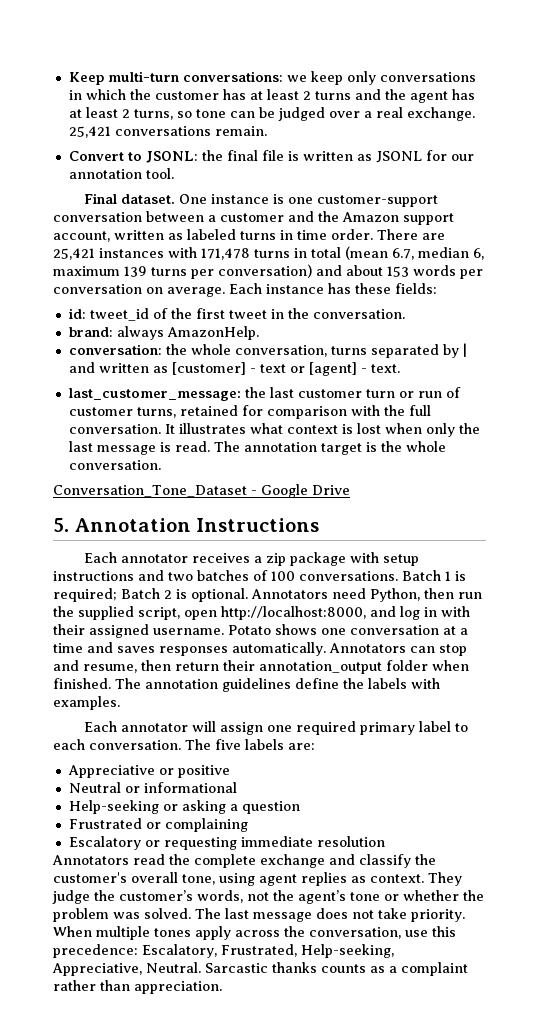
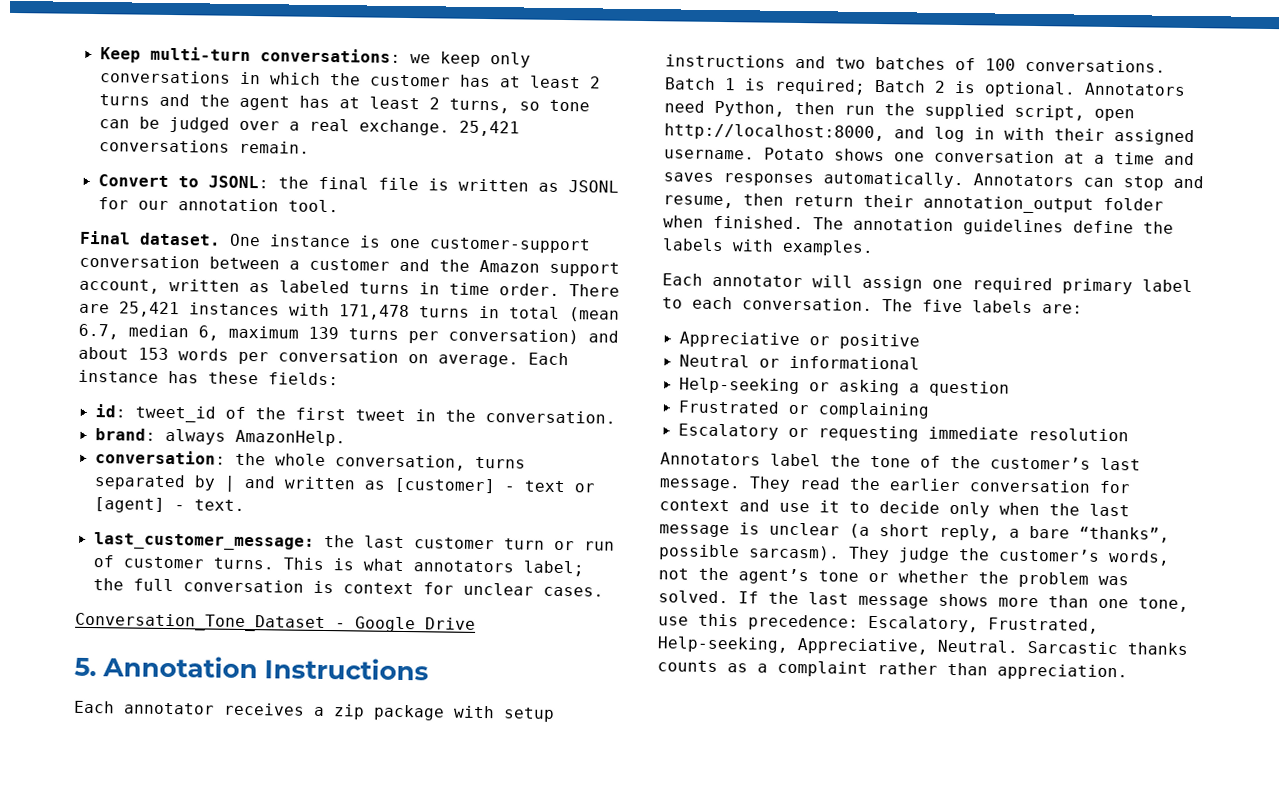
- last_customer_message: the last customer turn or run of customer turns, retained for comparison with the full conversation. It illustrates what context is lost when only the last message is read. The annotation target is the whole conversation.
+ last_customer_message: the last customer turn or run of customer turns. This is what annotators label; the full conversation is context for unclear cases.
- Annotators read the complete exchange and classify the customer's overall tone, using agent replies as context.
+ Annotators label the tone of the customer’s last message. They read the earlier conversation for context and use it to decide only when the last message is unclear (a short reply, a bare “thanks”, possible sarcasm).
- The last message does not take priority. When multiple tones apply across the conversation, use this precedence: Escalatory, Frustrated, Help-seeking, Appreciative, Neutral.
+ If the last message shows more than one tone, use this precedence: Escalatory, Frustrated, Help-seeking, Appreciative, Neutral.

